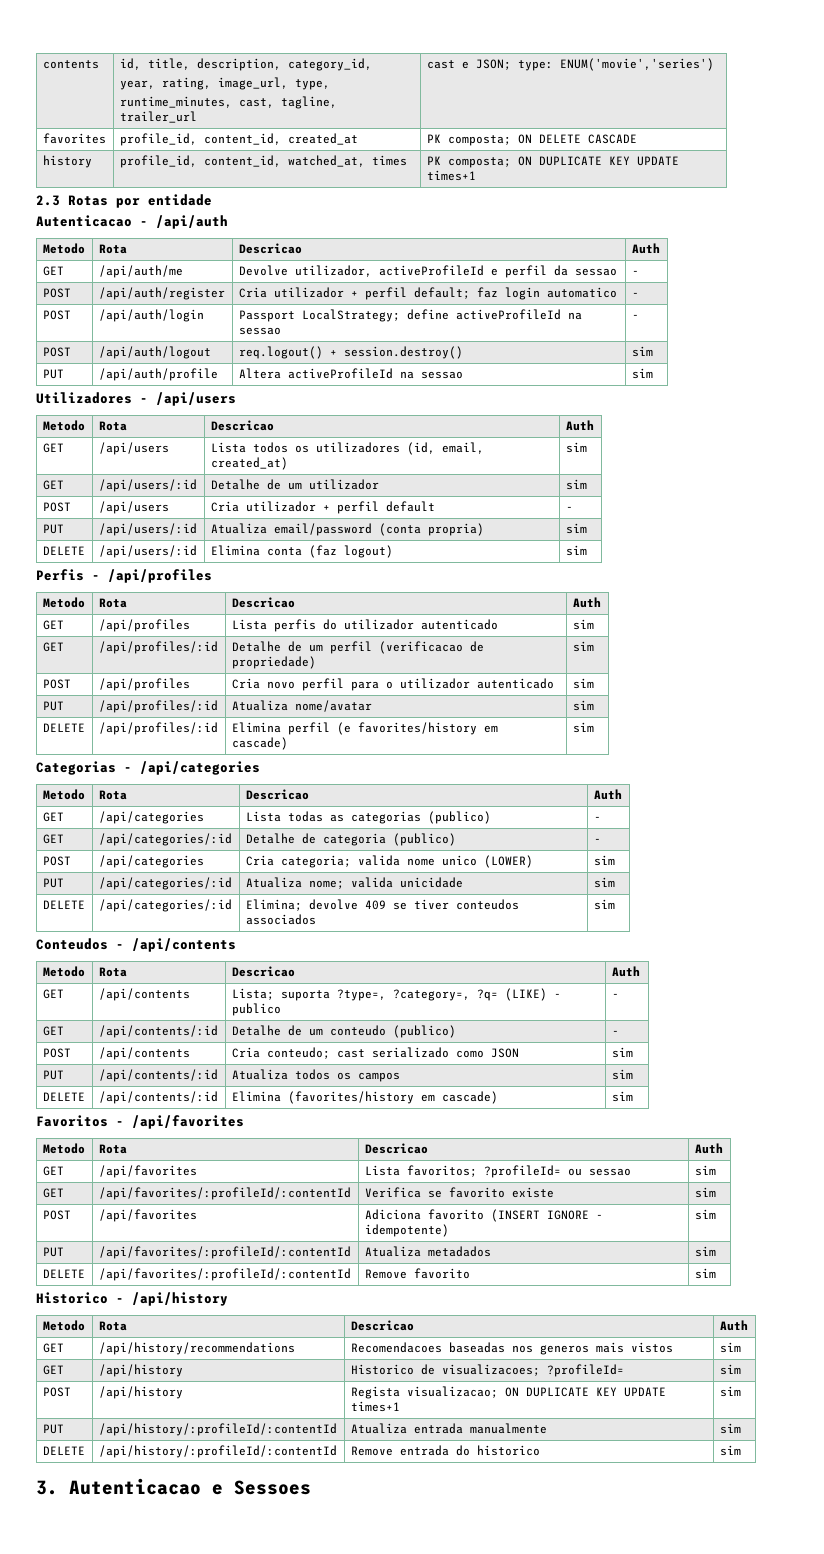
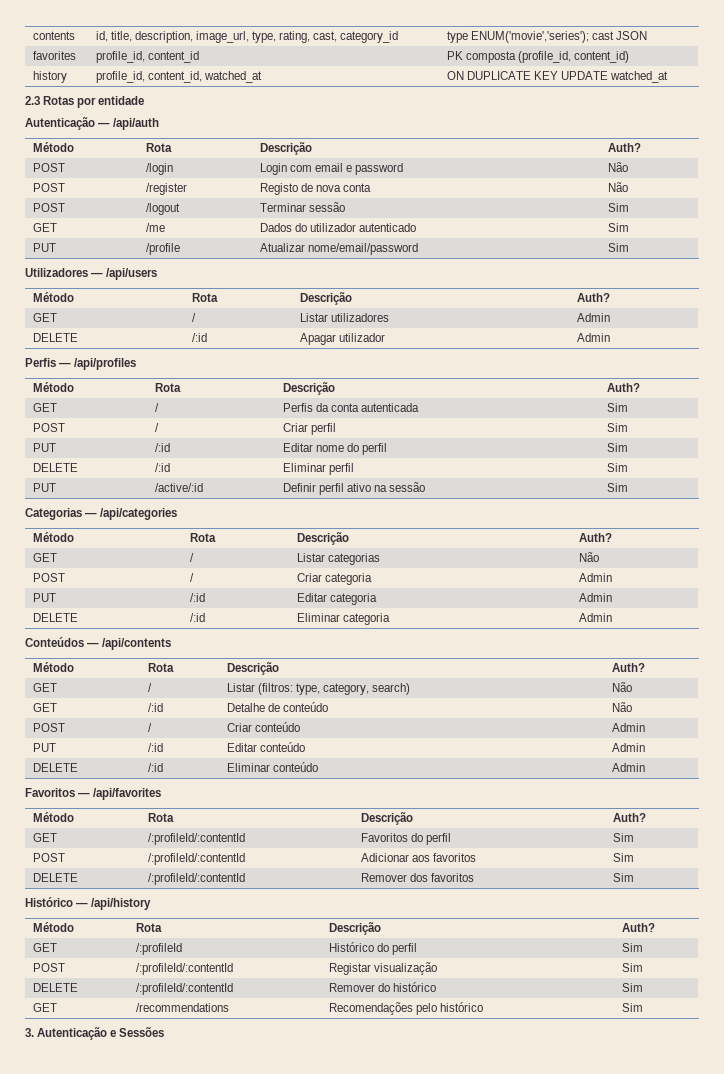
- contents | id, title, description, category_id,
- year, rating, image_url, type,
- runtime_minutes, cast, tagline, trailer_url | cast e JSON; type: ENUM('movie','series')
+ contents | id, title, description, image_url, type, rating, cast, category_id | type ENUM('movie','series'); cast JSON
- favorites | profile_id, content_id, created_at | PK composta; ON DELETE CASCADE
+ favorites | profile_id, content_id | PK composta (profile_id, content_id)
- history | profile_id, content_id, watched_at, times | PK composta; ON DUPLICATE KEY UPDATE times+1
+ history | profile_id, content_id, watched_at | ON DUPLICATE KEY UPDATE watched_at
- Autenticacao - /api/auth
- Metodo | Rota | Descricao | Auth
- GET | /api/auth/me | Devolve utilizador, activeProfileId e perfil da sessao | -
- POST | /api/auth/register | Cria utilizador + perfil default; faz login automatico | -
- POST | /api/auth/login | Passport LocalStrategy; define activeProfileId na sessao | -
- POST | /api/auth/logout | req.logout() + session.destroy() | sim
- PUT | /api/auth/profile | Altera activeProfileId na sessao | sim
- Utilizadores - /api/users
- Metodo | Rota | Descricao | Auth
- GET | /api/users | Lista todos os utilizadores (id, email, created_at) | sim
- GET | /api/users/:id | Detalhe de um utilizador | sim
- POST | /api/users | Cria utilizador + perfil default | -
- PUT | /api/users/:id | Atualiza email/password (conta propria) | sim
- DELETE | /api/users/:id | Elimina conta (faz logout) | sim
- Perfis - /api/profiles
- Metodo | Rota | Descricao | Auth
- GET | /api/profiles | Lista perfis do utilizador autenticado | sim
- GET | /api/profiles/:id | Detalhe de um perfil (verificacao de propriedade) | sim
- POST | /api/profiles | Cria novo perfil para o utilizador autenticado | sim
- PUT | /api/profiles/:id | Atualiza nome/avatar | sim
- DELETE | /api/profiles/:id | Elimina perfil (e favorites/history em cascade) | sim
- Categorias - /api/categories
- Metodo | Rota | Descricao | Auth
- GET | /api/categories | Lista todas as categorias (publico) | -
- GET | /api/categories/:id | Detalhe de categoria (publico) | -
- POST | /api/categories | Cria categoria; valida nome unico (LOWER) | sim
- PUT | /api/categories/:id | Atualiza nome; valida unicidade | sim
- DELETE | /api/categories/:id | Elimina; devolve 409 se tiver conteudos associados | sim
- Conteudos - /api/contents
- Metodo | Rota | Descricao | Auth
- GET | /api/contents | Lista; suporta ?type=, ?category=, ?q= (LIKE) - publico | -
- GET | /api/contents/:id | Detalhe de um conteudo (publico) | -
- POST | /api/contents | Cria conteudo; cast serializado como JSON | sim
- PUT | /api/contents/:id | Atualiza todos os campos | sim
- DELETE | /api/contents/:id | Elimina (favorites/history em cascade) | sim
- Favoritos - /api/favorites
- Metodo | Rota | Descricao | Auth
- GET | /api/favorites | Lista favoritos; ?profileId= ou sessao | sim
- GET | /api/favorites/:profileId/:contentId | Verifica se favorito existe | sim
- POST | /api/favorites | Adiciona favorito (INSERT IGNORE - idempotente) | sim
- PUT | /api/favorites/:profileId/:contentId | Atualiza metadados | sim
- DELETE | /api/favorites/:profileId/:contentId | Remove favorito | sim
- Historico - /api/history
- Metodo | Rota | Descricao | Auth
- GET | /api/history/recommendations | Recomendacoes baseadas nos generos mais vistos | sim
- GET | /api/history | Historico de visualizacoes; ?profileId= | sim
- POST | /api/history | Regista visualizacao; ON DUPLICATE KEY UPDATE times+1 | sim
- PUT | /api/history/:profileId/:contentId | Atualiza entrada manualmente | sim
- DELETE | /api/history/:profileId/:contentId | Remove entrada do historico | sim
- 3. Autenticacao e Sessoes
+ Autenticação — /api/auth
+ Método | Rota | Descrição | Auth?
+ POST | /login | Login com email e password | Não
+ POST | /register | Registo de nova conta | Não
+ POST | /logout | Terminar sessão | Sim
+ GET | /me | Dados do utilizador autenticado | Sim
+ PUT | /profile | Atualizar nome/email/password | Sim
+ Utilizadores — /api/users
+ Método | Rota | Descrição | Auth?
+ GET | / | Listar utilizadores | Admin
+ DELETE | /:id | Apagar utilizador | Admin
+ Perfis — /api/profiles
+ Método | Rota | Descrição | Auth?
+ GET | / | Perfis da conta autenticada | Sim
+ POST | / | Criar perfil | Sim
+ PUT | /:id | Editar nome do perfil | Sim
+ DELETE | /:id | Eliminar perfil | Sim
+ PUT | /active/:id | Definir perfil ativo na sessão | Sim
+ Categorias — /api/categories
+ Método | Rota | Descrição | Auth?
+ GET | / | Listar categorias | Não
+ POST | / | Criar categoria | Admin
+ PUT | /:id | Editar categoria | Admin
+ DELETE | /:id | Eliminar categoria | Admin
+ Conteúdos — /api/contents
+ Método | Rota | Descrição | Auth?
+ GET | / | Listar (filtros: type, category, search) | Não
+ GET | /:id | Detalhe de conteúdo | Não
+ POST | / | Criar conteúdo | Admin
+ PUT | /:id | Editar conteúdo | Admin
+ DELETE | /:id | Eliminar conteúdo | Admin
+ Favoritos — /api/favorites
+ Método | Rota | Descrição | Auth?
+ GET | /:profileId/:contentId | Favoritos do perfil | Sim
+ POST | /:profileId/:contentId | Adicionar aos favoritos | Sim
+ DELETE | /:profileId/:contentId | Remover dos favoritos | Sim
+ Histórico — /api/history
+ Método | Rota | Descrição | Auth?
+ GET | /:profileId | Histórico do perfil | Sim
+ POST | /:profileId/:contentId | Registar visualização | Sim
+ DELETE | /:profileId/:contentId | Remover do histórico | Sim
+ GET | /recommendations | Recomendações pelo histórico | Sim
+ 3. Autenticação e Sessões

